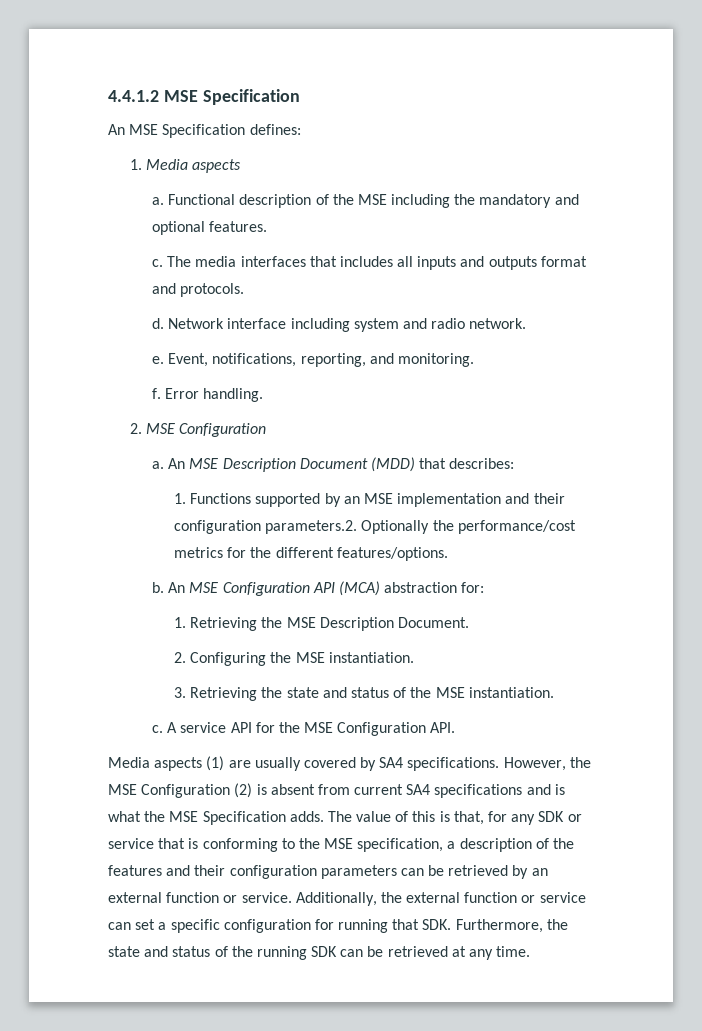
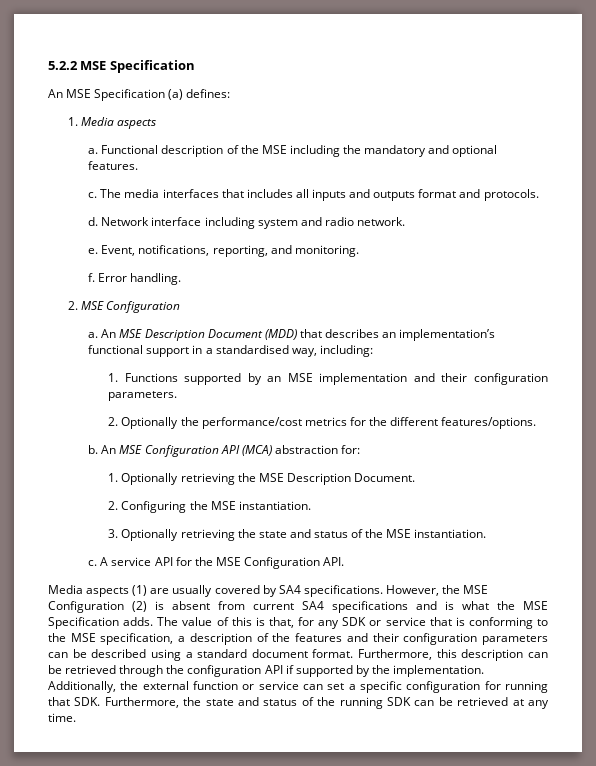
- 4.4.1.2 MSE Specification
+ 5.2.2 MSE Specification
- An MSE Specification defines:
+ An MSE Specification (a) defines:
- An MSE Description Document (MDD) that describes:
+ An MSE Description Document (MDD) that describes an implementation’s functional support in a standardised way, including:
- 1. Functions supported by an MSE implementation and their configuration parameters.2. Optionally the performance/cost metrics for the different features/options.
+ 1. Functions supported by an MSE implementation and their configuration parameters.
+ 2. Optionally the performance/cost metrics for the different features/options.
- 1. Retrieving the MSE Description Document.
+ 1. Optionally retrieving the MSE Description Document.
- 3. Retrieving the state and status of the MSE instantiation.
+ 3. Optionally retrieving the state and status of the MSE instantiation.
- The value of this is that, for any SDK or service that is conforming to the MSE specification, a description of the features and their configuration parameters can be retrieved by an external function or service.
+ The value of this is that, for any SDK or service that is conforming to the MSE specification, a description of the features and their configuration parameters can be described using a standard document format. Furthermore, this description can be retrieved through the configuration API if supported by the implementation.

